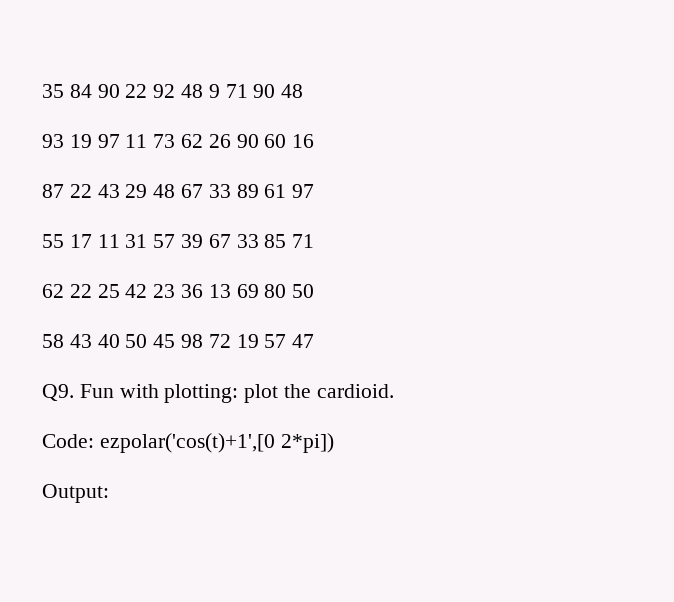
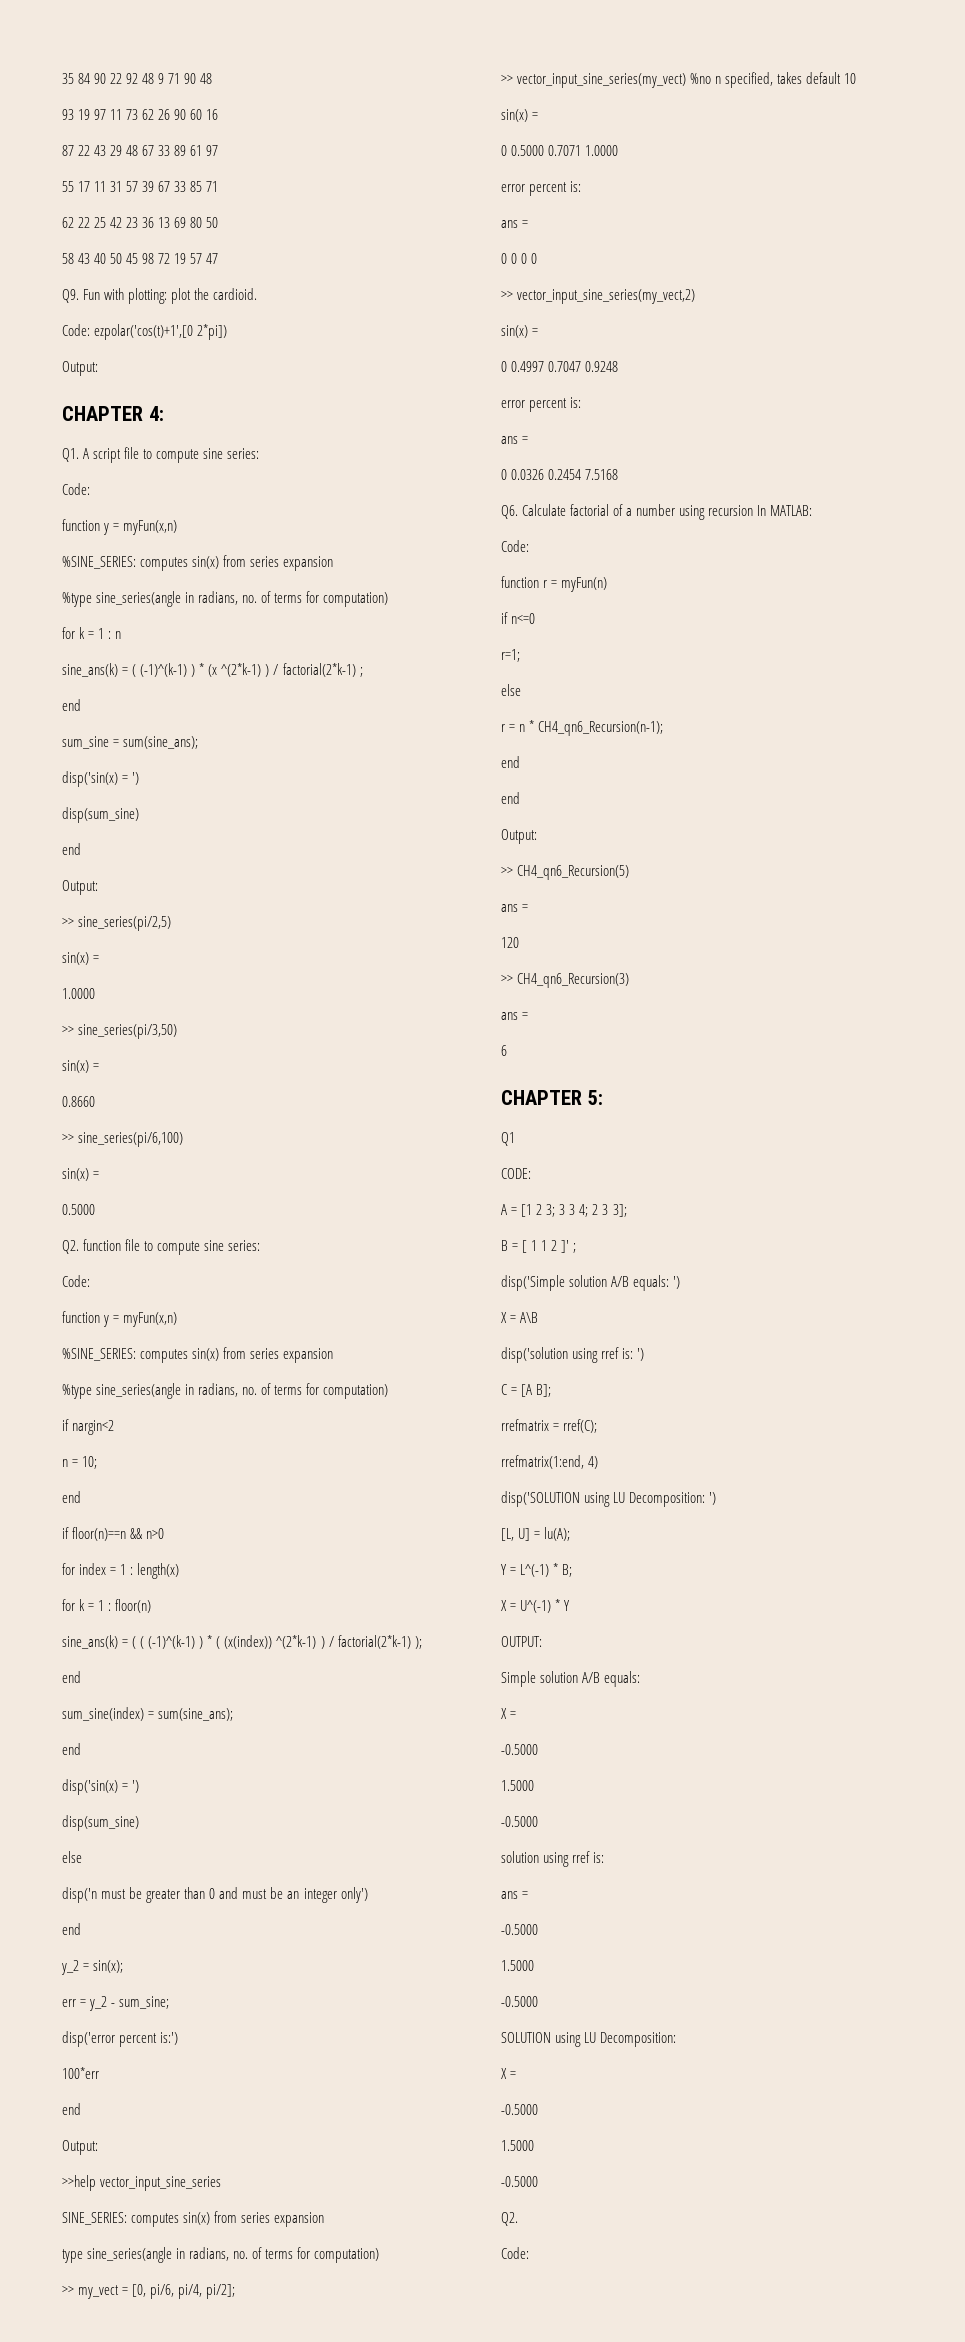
+ CHAPTER 4:
+ Q1. A script file to compute sine series:
+ Code:
+ function y = myFun(x,n)
+ %SINE_SERIES: computes sin(x) from series expansion
+ %type sine_series(angle in radians, no. of terms for computation)
+ for k = 1 : n
+ sine_ans(k) = ( (-1)^(k-1) ) * (x ^(2*k-1) ) / factorial(2*k-1) ;
+ end
+ sum_sine = sum(sine_ans);
+ disp('sin(x) = ')
+ disp(sum_sine)
+ end
+ Output:
+ >> sine_series(pi/2,5)
+ sin(x) =
+ 1.0000
+ >> sine_series(pi/3,50)
+ sin(x) =
+ 0.8660
+ >> sine_series(pi/6,100)
+ sin(x) =
+ 0.5000
+ Q2. function file to compute sine series:
+ Code:
+ function y = myFun(x,n)
+ %SINE_SERIES: computes sin(x) from series expansion
+ %type sine_series(angle in radians, no. of terms for computation)
+ if nargin<2
+ n = 10;
+ end
+ if floor(n)==n && n>0
+ for index = 1 : length(x)
+ for k = 1 : floor(n)
+ sine_ans(k) = ( ( (-1)^(k-1) ) * ( (x(index)) ^(2*k-1) ) / factorial(2*k-1) );
+ end
+ sum_sine(index) = sum(sine_ans);
+ end
+ disp('sin(x) = ')
+ disp(sum_sine)
+ else
+ disp('n must be greater than 0 and must be an integer only')
+ end
+ y_2 = sin(x);
+ err = y_2 - sum_sine;
+ disp('error percent is:')
+ 100*err
+ end
+ Output:
+ >>help vector_input_sine_series
+ SINE_SERIES: computes sin(x) from series expansion
+ type sine_series(angle in radians, no. of terms for computation)
+ >> my_vect = [0, pi/6, pi/4, pi/2];
+ >> vector_input_sine_series(my_vect) %no n specified, takes default 10
+ sin(x) =
+ 0 0.5000 0.7071 1.0000
+ error percent is:
+ ans =
+ 0 0 0 0
+ >> vector_input_sine_series(my_vect,2)
+ sin(x) =
+ 0 0.4997 0.7047 0.9248
+ error percent is:
+ ans =
+ 0 0.0326 0.2454 7.5168
+ Q6. Calculate factorial of a number using recursion In MATLAB:
+ Code:
+ function r = myFun(n)
+ if n<=0
+ r=1;
+ else
+ r = n * CH4_qn6_Recursion(n-1);
+ end
+ end
+ Output:
+ >> CH4_qn6_Recursion(5)
+ ans =
+ 120
+ >> CH4_qn6_Recursion(3)
+ ans =
+ 6
+ CHAPTER 5:
+ Q1
+ CODE:
+ A = [1 2 3; 3 3 4; 2 3 3];
+ B = [ 1 1 2 ]' ;
+ disp('Simple solution A/B equals: ')
+ X = A\B
+ disp('solution using rref is: ')
+ C = [A B];
+ rrefmatrix = rref(C);
+ rrefmatrix(1:end, 4)
+ disp('SOLUTION using LU Decomposition: ')
+ [L, U] = lu(A);
+ Y = L^(-1) * B;
+ X = U^(-1) * Y
+ OUTPUT:
+ Simple solution A/B equals:
+ X =
+ -0.5000
+ 1.5000
+ -0.5000
+ solution using rref is:
+ ans =
+ -0.5000
+ 1.5000
+ -0.5000
+ SOLUTION using LU Decomposition:
+ X =
+ -0.5000
+ 1.5000
+ -0.5000
+ Q2.
+ Code:

